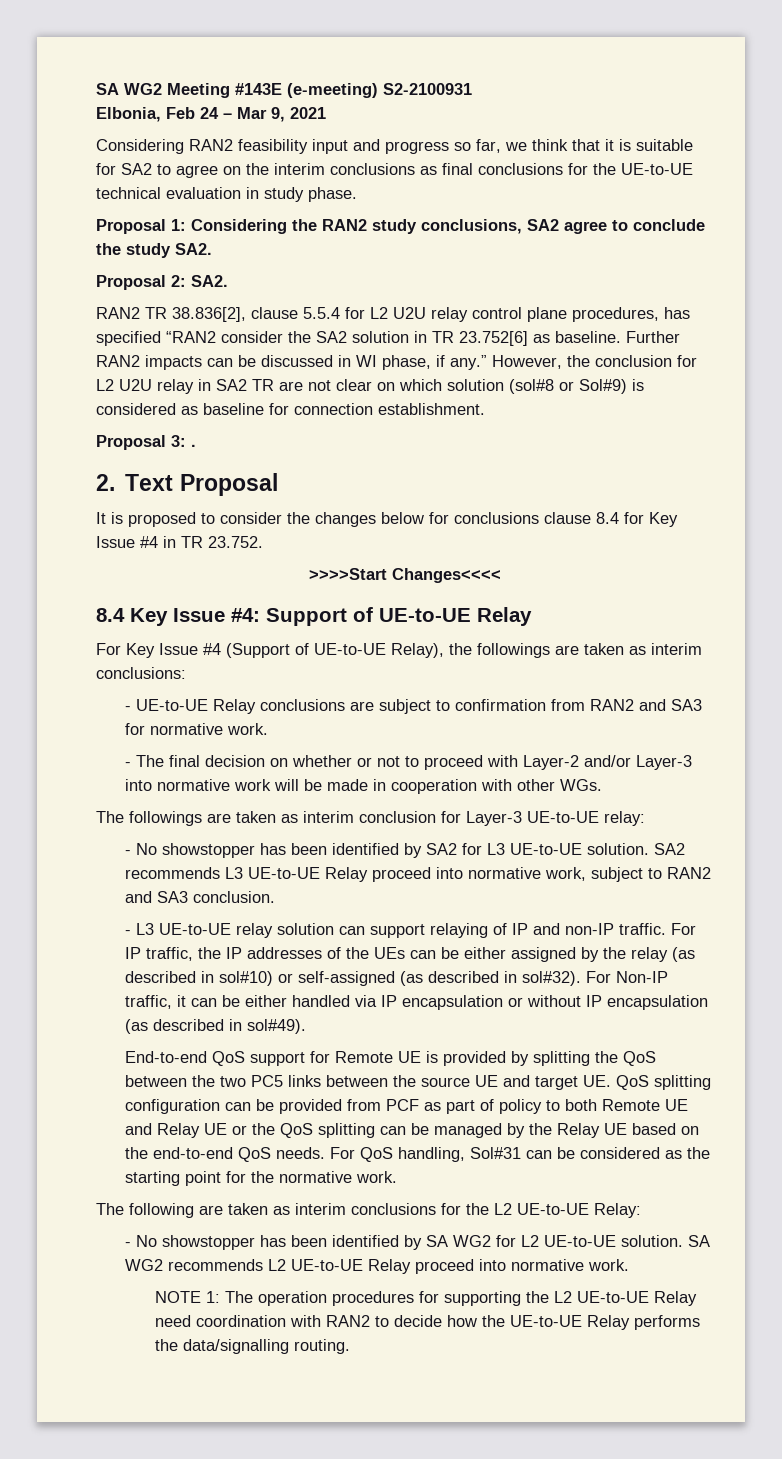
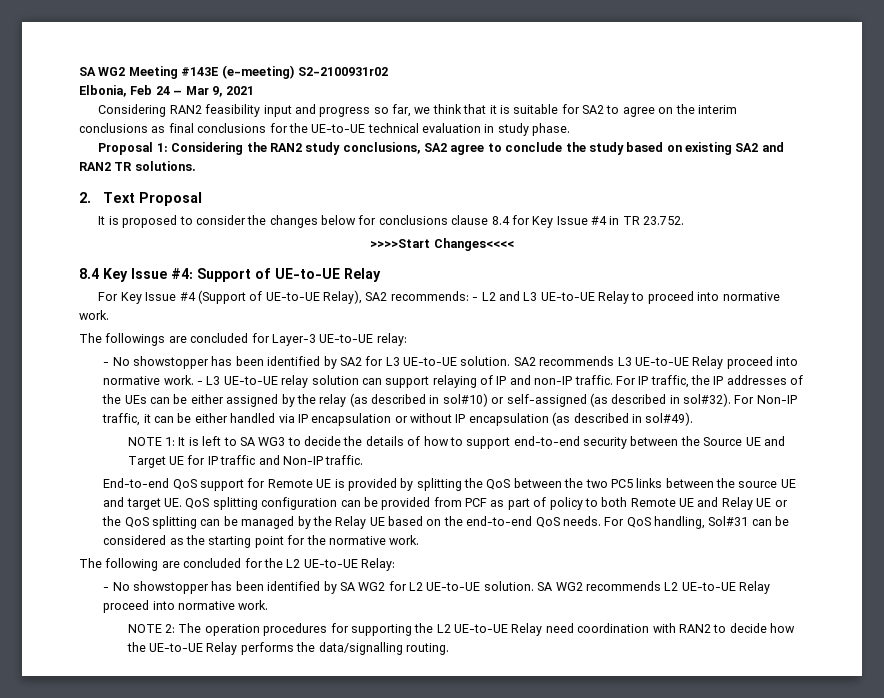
- SA WG2 Meeting #143E (e-meeting) S2-2100931
+ SA WG2 Meeting #143E (e-meeting) S2-2100931r02
- Proposal 1: Considering the RAN2 study conclusions, SA2 agree to conclude the study SA2.
- Proposal 2: SA2.
- RAN2 TR 38.836[2], clause 5.5.4 for L2 U2U relay control plane procedures, has specified “RAN2 consider the SA2 solution in TR 23.752[6] as baseline. Further RAN2 impacts can be discussed in WI phase, if any.” However, the conclusion for L2 U2U relay in SA2 TR are not clear on which solution (sol#8 or Sol#9) is considered as baseline for connection establishment.
- Proposal 3: .
+ Proposal 1: Considering the RAN2 study conclusions, SA2 agree to conclude the study based on existing SA2 and RAN2 TR solutions.
- For Key Issue #4 (Support of UE-to-UE Relay), the followings are taken as interim conclusions:
- - UE-to-UE Relay conclusions are subject to confirmation from RAN2 and SA3 for normative work.
- - The final decision on whether or not to proceed with Layer-2 and/or Layer-3 into normative work will be made in cooperation with other WGs.
+ For Key Issue #4 (Support of UE-to-UE Relay), SA2 recommends: - L2 and L3 UE-to-UE Relay to proceed into normative work.
- The followings are taken as interim conclusion for Layer-3 UE-to-UE relay:
+ The followings are concluded for Layer-3 UE-to-UE relay:
- SA2 recommends L3 UE-to-UE Relay proceed into normative work, subject to RAN2 and SA3 conclusion.
- - L3 UE-to-UE relay solution can support relaying of IP and non-IP traffic.
+ SA2 recommends L3 UE-to-UE Relay proceed into normative work. - L3 UE-to-UE relay solution can support relaying of IP and non-IP traffic.
+ NOTE 1: It is left to SA WG3 to decide the details of how to support end-to-end security between the Source UE and Target UE for IP traffic and Non-IP traffic.
- The following are taken as interim conclusions for the L2 UE-to-UE Relay:
+ The following are concluded for the L2 UE-to-UE Relay:
- NOTE 1: The operation procedures for supporting the L2 UE-to-UE Relay need coordination with RAN2 to decide how the UE-to-UE Relay performs the data/signalling routing.
+ NOTE 2: The operation procedures for supporting the L2 UE-to-UE Relay need coordination with RAN2 to decide how the UE-to-UE Relay performs the data/signalling routing.

